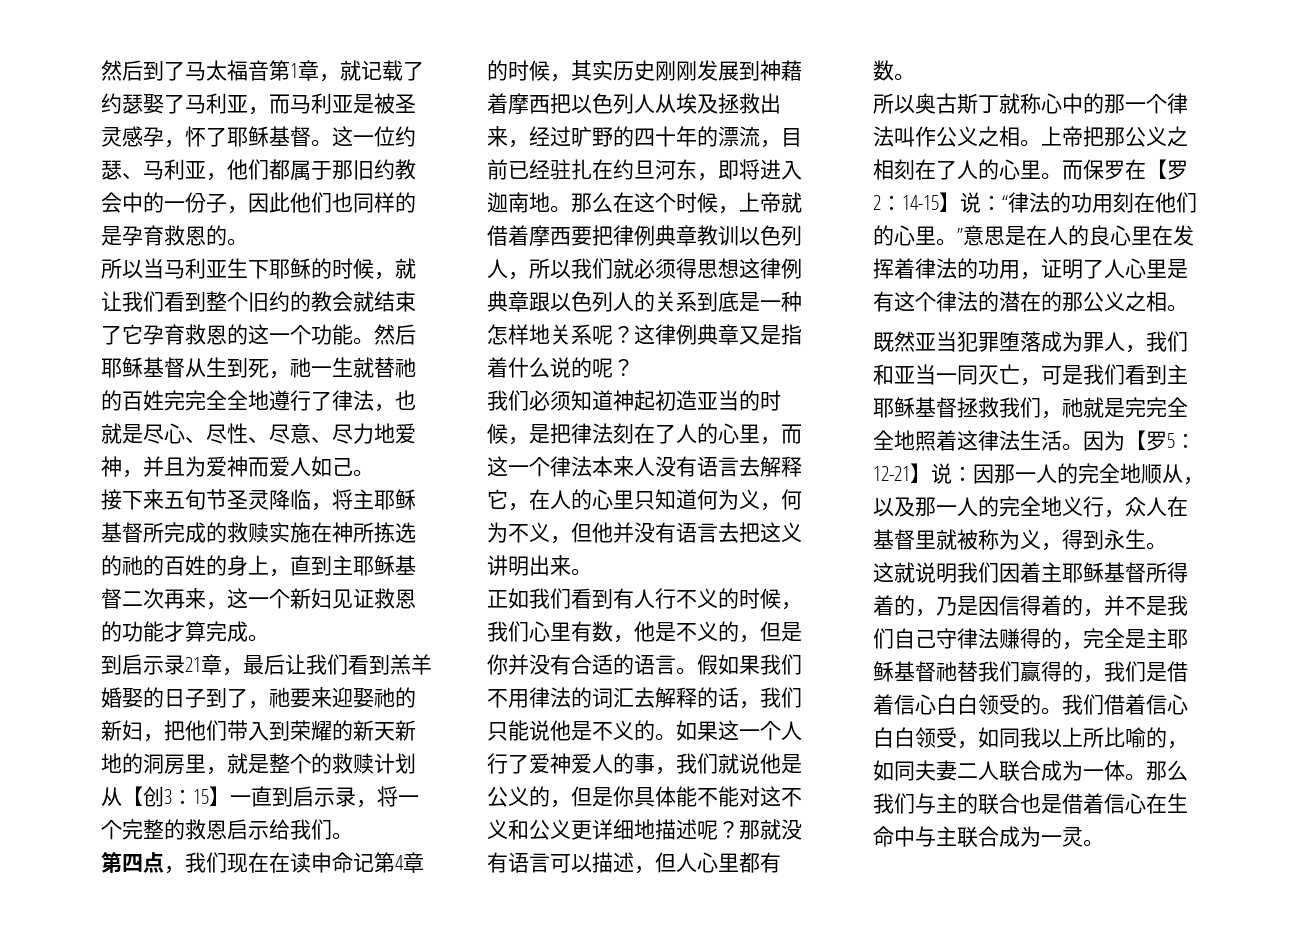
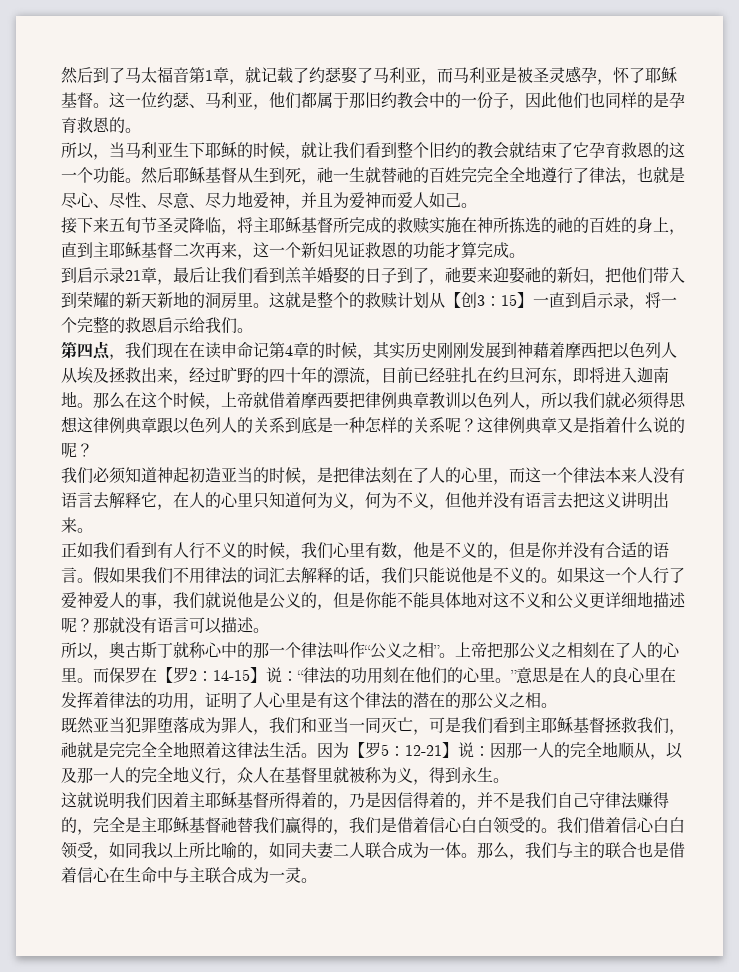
- 所以当马利亚生下耶稣的时候，就让我们看到整个旧约的教会就结束了它孕育救恩的这一个功能。
+ 所以，当马利亚生下耶稣的时候，就让我们看到整个旧约的教会就结束了它孕育救恩的这一个功能。
- 到启示录21章，最后让我们看到羔羊婚娶的日子到了，祂要来迎娶祂的新妇，把他们带入到荣耀的新天新地的洞房里，就是整个的救赎计划从【创3：15】一直到启示录，将一个完整的救恩启示给我们。
+ 到启示录21章，最后让我们看到羔羊婚娶的日子到了，祂要来迎娶祂的新妇，把他们带入到荣耀的新天新地的洞房里。这就是整个的救赎计划从【创3：15】一直到启示录，将一个完整的救恩启示给我们。
- 那么在这个时候，上帝就借着摩西要把律例典章教训以色列人，所以我们就必须得思想这律例典章跟以色列人的关系到底是一种怎样地关系呢？
+ 那么在这个时候，上帝就借着摩西要把律例典章教训以色列人，所以我们就必须得思想这律例典章跟以色列人的关系到底是一种怎样的关系呢？
- 如果这一个人行了爱神爱人的事，我们就说他是公义的，但是你具体能不能对这不义和公义更详细地描述呢？
+ 如果这一个人行了爱神爱人的事，我们就说他是公义的，但是你能不能具体地对这不义和公义更详细地描述呢？
- 那就没有语言可以描述，但人心里都有数。
- 所以奥古斯丁就称心中的那一个律法叫作公义之相。
+ 那就没有语言可以描述。
+ 所以，奥古斯丁就称心中的那一个律法叫作“公义之相”。
- 那么我们与主的联合也是借着信心在生命中与主联合成为一灵。
+ 那么，我们与主的联合也是借着信心在生命中与主联合成为一灵。

